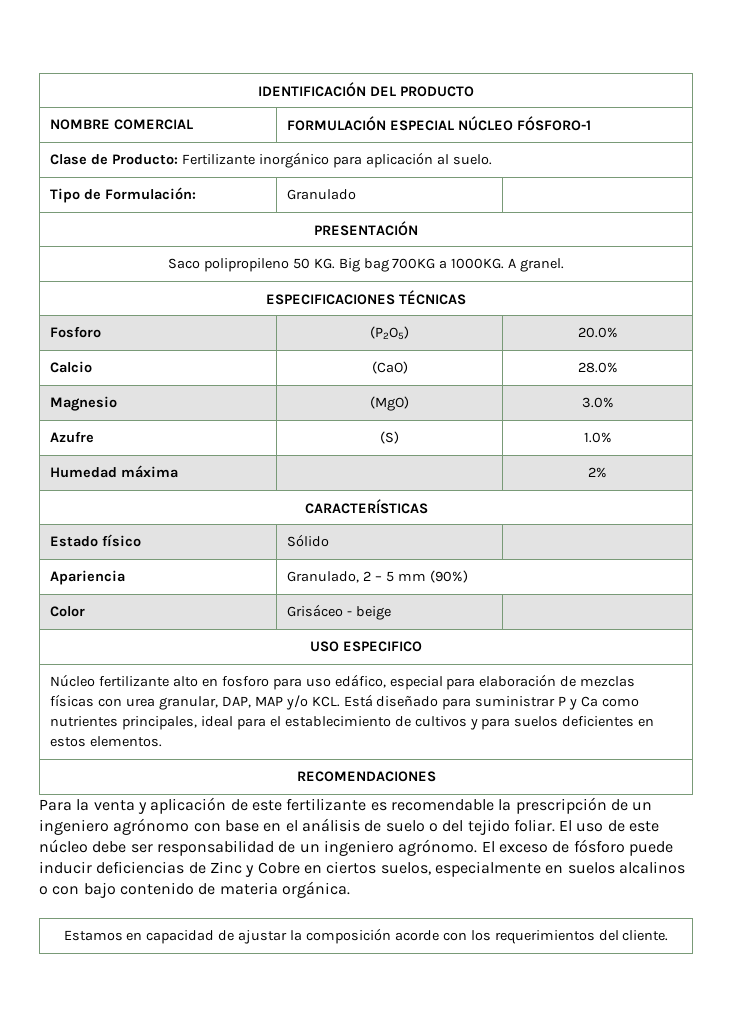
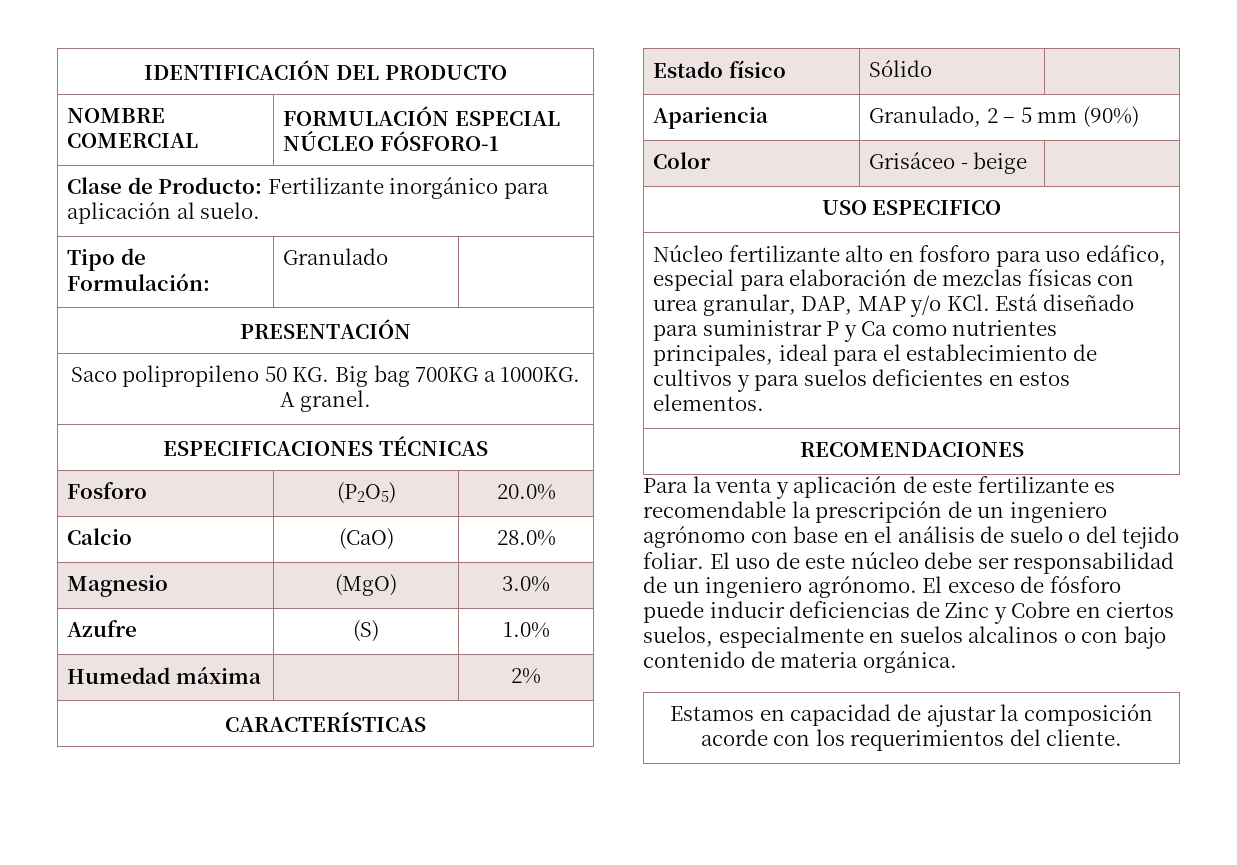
- Núcleo fertilizante alto en fosforo para uso edáfico, especial para elaboración de mezclas físicas con urea granular, DAP, MAP y/o KCL. Está diseñado para suministrar P y Ca como nutrientes principales, ideal para el establecimiento de cultivos y para suelos deficientes en estos elementos.
+ Núcleo fertilizante alto en fosforo para uso edáfico, especial para elaboración de mezclas físicas con urea granular, DAP, MAP y/o KCl. Está diseñado para suministrar P y Ca como nutrientes principales, ideal para el establecimiento de cultivos y para suelos deficientes en estos elementos.

